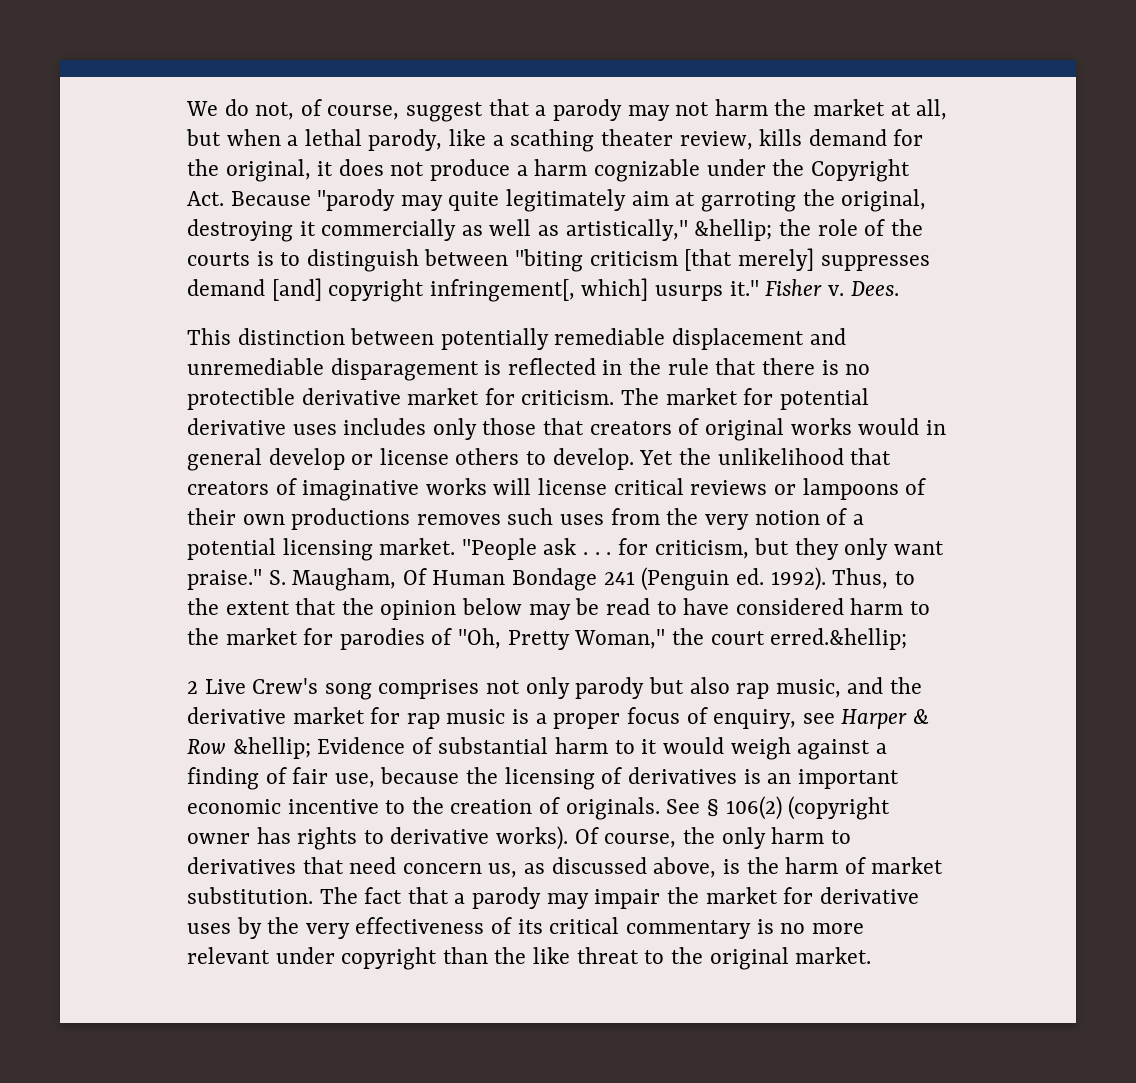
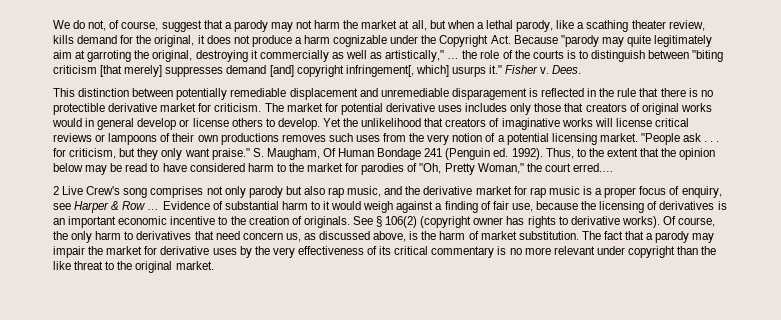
- We do not, of course, suggest that a parody may not harm the market at all, but when a lethal parody, like a scathing theater review, kills demand for the original, it does not produce a harm cognizable under the Copyright Act. Because "parody may quite legitimately aim at garroting the original, destroying it commercially as well as artistically," &hellip; the role of the courts is to distinguish between "biting criticism [that merely] suppresses demand [and] copyright infringement[, which] usurps it."
+ We do not, of course, suggest that a parody may not harm the market at all, but when a lethal parody, like a scathing theater review, kills demand for the original, it does not produce a harm cognizable under the Copyright Act. Because "parody may quite legitimately aim at garroting the original, destroying it commercially as well as artistically," … the role of the courts is to distinguish between "biting criticism [that merely] suppresses demand [and] copyright infringement[, which] usurps it."
- Thus, to the extent that the opinion below may be read to have considered harm to the market for parodies of "Oh, Pretty Woman," the court erred.&hellip;
+ Thus, to the extent that the opinion below may be read to have considered harm to the market for parodies of "Oh, Pretty Woman," the court erred.…
- 2 Live Crew's song comprises not only parody but also rap music, and the derivative market for rap music is a proper focus of enquiry, see Harper & Row &hellip; Evidence of substantial harm to it would weigh against a finding of fair use, because the licensing of derivatives is an important economic incentive to the creation of originals.
+ 2 Live Crew's song comprises not only parody but also rap music, and the derivative market for rap music is a proper focus of enquiry, see Harper & Row … Evidence of substantial harm to it would weigh against a finding of fair use, because the licensing of derivatives is an important economic incentive to the creation of originals.

